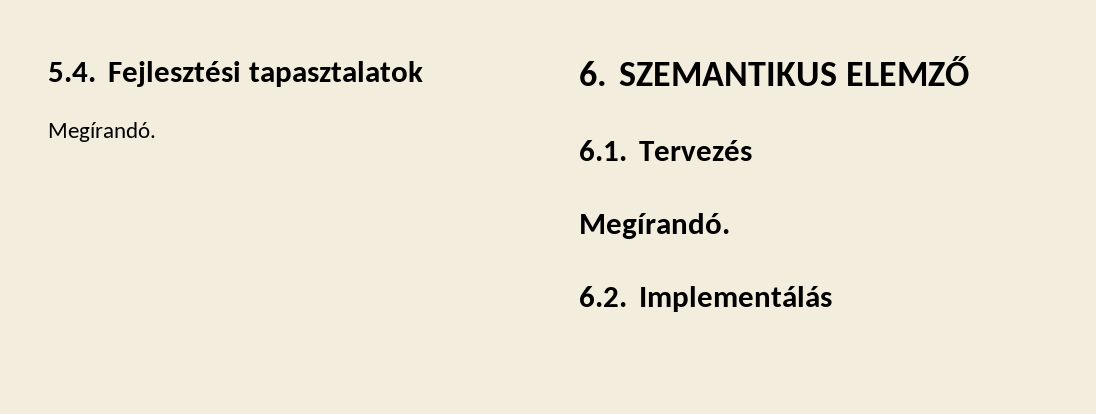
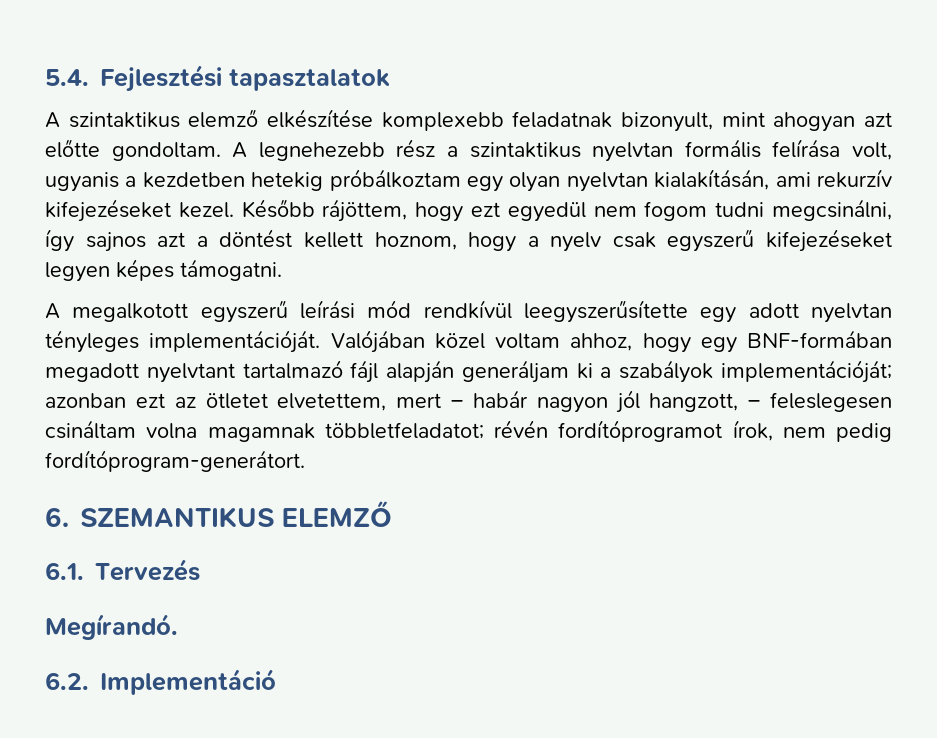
  5.4. Fejlesztési tapasztalatok
- Megírandó.
+ A szintaktikus elemző elkészítése komplexebb feladatnak bizonyult, mint ahogyan azt előtte gondoltam. A legnehezebb rész a szintaktikus nyelvtan formális felírása volt, ugyanis a kezdetben hetekig próbálkoztam egy olyan nyelvtan kialakításán, ami rekurzív kifejezéseket kezel. Később rájöttem, hogy ezt egyedül nem fogom tudni megcsinálni, így sajnos azt a döntést kellett hoznom, hogy a nyelv csak egyszerű kifejezéseket legyen képes támogatni.
+ A megalkotott egyszerű leírási mód rendkívül leegyszerűsítette egy adott nyelvtan tényleges implementációját. Valójában közel voltam ahhoz, hogy egy BNF-formában megadott nyelvtant tartalmazó fájl alapján generáljam ki a szabályok implementációját; azonban ezt az ötletet elvetettem, mert – habár nagyon jól hangzott, – feleslegesen csináltam volna magamnak többletfeladatot; révén fordítóprogramot írok, nem pedig fordítóprogram-generátort.
- 6.2. Implementálás
+ 6.2. Implementáció

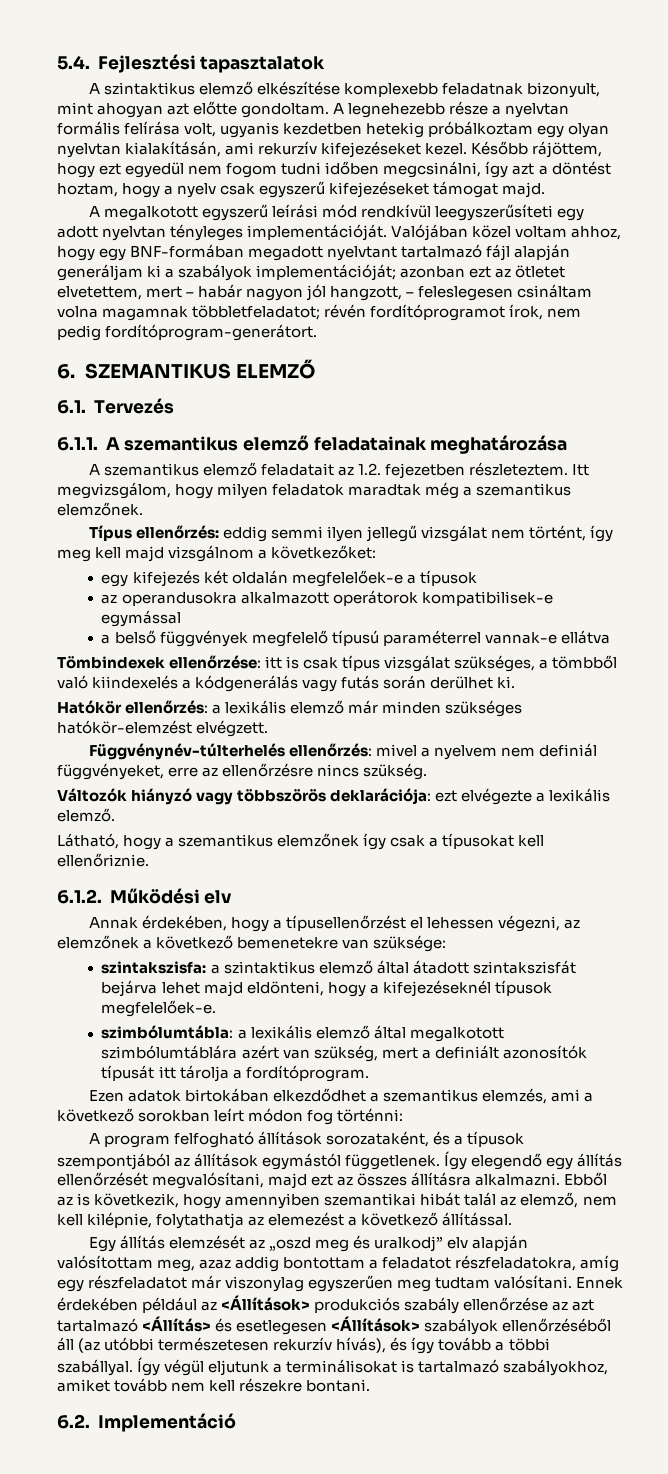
- A legnehezebb rész a szintaktikus nyelvtan formális felírása volt, ugyanis a kezdetben hetekig próbálkoztam egy olyan nyelvtan kialakításán, ami rekurzív kifejezéseket kezel.
+ A legnehezebb része a nyelvtan formális felírása volt, ugyanis kezdetben hetekig próbálkoztam egy olyan nyelvtan kialakításán, ami rekurzív kifejezéseket kezel.
- Később rájöttem, hogy ezt egyedül nem fogom tudni megcsinálni, így sajnos azt a döntést kellett hoznom, hogy a nyelv csak egyszerű kifejezéseket legyen képes támogatni.
+ Később rájöttem, hogy ezt egyedül nem fogom tudni időben megcsinálni, így azt a döntést hoztam, hogy a nyelv csak egyszerű kifejezéseket támogat majd.
- A megalkotott egyszerű leírási mód rendkívül leegyszerűsítette egy adott nyelvtan tényleges implementációját.
+ A megalkotott egyszerű leírási mód rendkívül leegyszerűsíteti egy adott nyelvtan tényleges implementációját.
- Megírandó.
+ 6.1.1. A szemantikus elemző feladatainak meghatározása
+ A szemantikus elemző feladatait az 1.2. fejezetben részleteztem. Itt megvizsgálom, hogy milyen feladatok maradtak még a szemantikus elemzőnek.
+ Típus ellenőrzés: eddig semmi ilyen jellegű vizsgálat nem történt, így meg kell majd vizsgálnom a következőket:
+ egy kifejezés két oldalán megfelelőek-e a típusok
+ az operandusokra alkalmazott operátorok kompatibilisek-e egymással
+ a belső függvények megfelelő típusú paraméterrel vannak-e ellátva
+ Tömbindexek ellenőrzése: itt is csak típus vizsgálat szükséges, a tömbből való kiindexelés a kódgenerálás vagy futás során derülhet ki.
+ Hatókör ellenőrzés: a lexikális elemző már minden szükséges hatókör-elemzést elvégzett.
+ Függvénynév-túlterhelés ellenőrzés: mivel a nyelvem nem definiál függvényeket, erre az ellenőrzésre nincs szükség.
+ Változók hiányzó vagy többszörös deklarációja: ezt elvégezte a lexikális elemző.
+ Látható, hogy a szemantikus elemzőnek így csak a típusokat kell ellenőriznie.
+ 6.1.2. Működési elv
+ Annak érdekében, hogy a típusellenőrzést el lehessen végezni, az elemzőnek a következő bemenetekre van szüksége:
+ szintakszisfa: a szintaktikus elemző által átadott szintakszisfát bejárva lehet majd eldönteni, hogy a kifejezéseknél típusok megfelelőek-e.
+ szimbólumtábla: a lexikális elemző által megalkotott szimbólumtáblára azért van szükség, mert a definiált azonosítók típusát itt tárolja a fordítóprogram.
+ Ezen adatok birtokában elkezdődhet a szemantikus elemzés, ami a következő sorokban leírt módon fog történni:
+ A program felfogható állítások sorozataként, és a típusok szempontjából az állítások egymástól függetlenek. Így elegendő egy állítás ellenőrzését megvalósítani, majd ezt az összes állításra alkalmazni. Ebből az is következik, hogy amennyiben szemantikai hibát talál az elemző, nem kell kilépnie, folytathatja az elemezést a következő állítással.
+ Egy állítás elemzését az „oszd meg és uralkodj” elv alapján valósítottam meg, azaz addig bontottam a feladatot részfeladatokra, amíg egy részfeladatot már viszonylag egyszerűen meg tudtam valósítani. Ennek érdekében például az <Állítások> produkciós szabály ellenőrzése az azt tartalmazó <Állítás> és esetlegesen <Állítások> szabályok ellenőrzéséből áll (az utóbbi természetesen rekurzív hívás), és így tovább a többi szabállyal. Így végül eljutunk a terminálisokat is tartalmazó szabályokhoz, amiket tovább nem kell részekre bontani.

